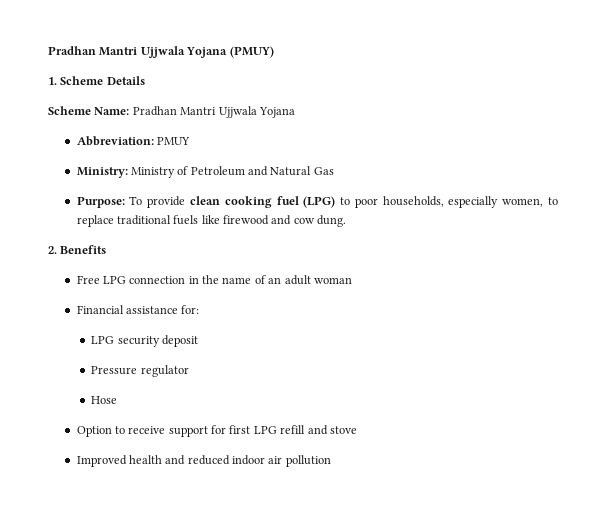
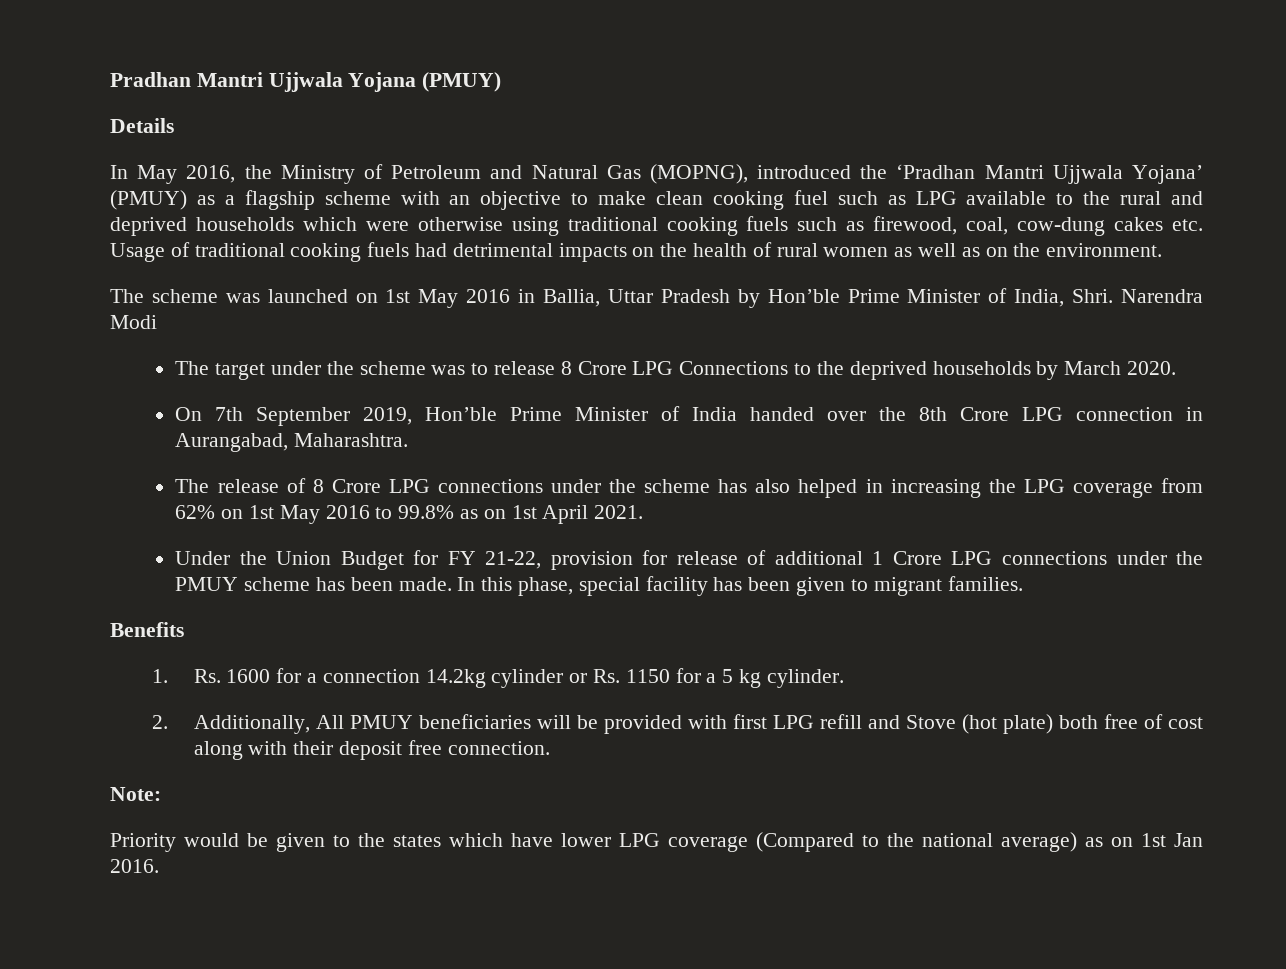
- 1. Scheme Details
+ Details
- Scheme Name: Pradhan Mantri Ujjwala Yojana
- Abbreviation: PMUY
- Ministry: Ministry of Petroleum and Natural Gas
- Purpose: To provide clean cooking fuel (LPG) to poor households, especially women, to replace traditional fuels like firewood and cow dung.
- 2. Benefits
- Free LPG connection in the name of an adult woman
- Financial assistance for:
- LPG security deposit
- Pressure regulator
- Hose
- Option to receive support for first LPG refill and stove
- Improved health and reduced indoor air pollution
+ In May 2016, the Ministry of Petroleum and Natural Gas (MOPNG), introduced the ‘Pradhan Mantri Ujjwala Yojana’ (PMUY) as a flagship scheme with an objective to make clean cooking fuel such as LPG available to the rural and deprived households which were otherwise using traditional cooking fuels such as firewood, coal, cow-dung cakes etc. Usage of traditional cooking fuels had detrimental impacts on the health of rural women as well as on the environment.
+ The scheme was launched on 1st May 2016 in Ballia, Uttar Pradesh by Hon’ble Prime Minister of India, Shri. Narendra Modi
+ The target under the scheme was to release 8 Crore LPG Connections to the deprived households by March 2020.
+ On 7th September 2019, Hon’ble Prime Minister of India handed over the 8th Crore LPG connection in Aurangabad, Maharashtra.
+ The release of 8 Crore LPG connections under the scheme has also helped in increasing the LPG coverage from 62% on 1st May 2016 to 99.8% as on 1st April 2021.
+ Under the Union Budget for FY 21-22, provision for release of additional 1 Crore LPG connections under the PMUY scheme has been made. In this phase, special facility has been given to migrant families.
+ Benefits
+ 1. Rs. 1600 for a connection 14.2kg cylinder or Rs. 1150 for a 5 kg cylinder.
+ 2. Additionally, All PMUY beneficiaries will be provided with first LPG refill and Stove (hot plate) both free of cost along with their deposit free connection.
+ Note:
+ Priority would be given to the states which have lower LPG coverage (Compared to the national average) as on 1st Jan 2016.

